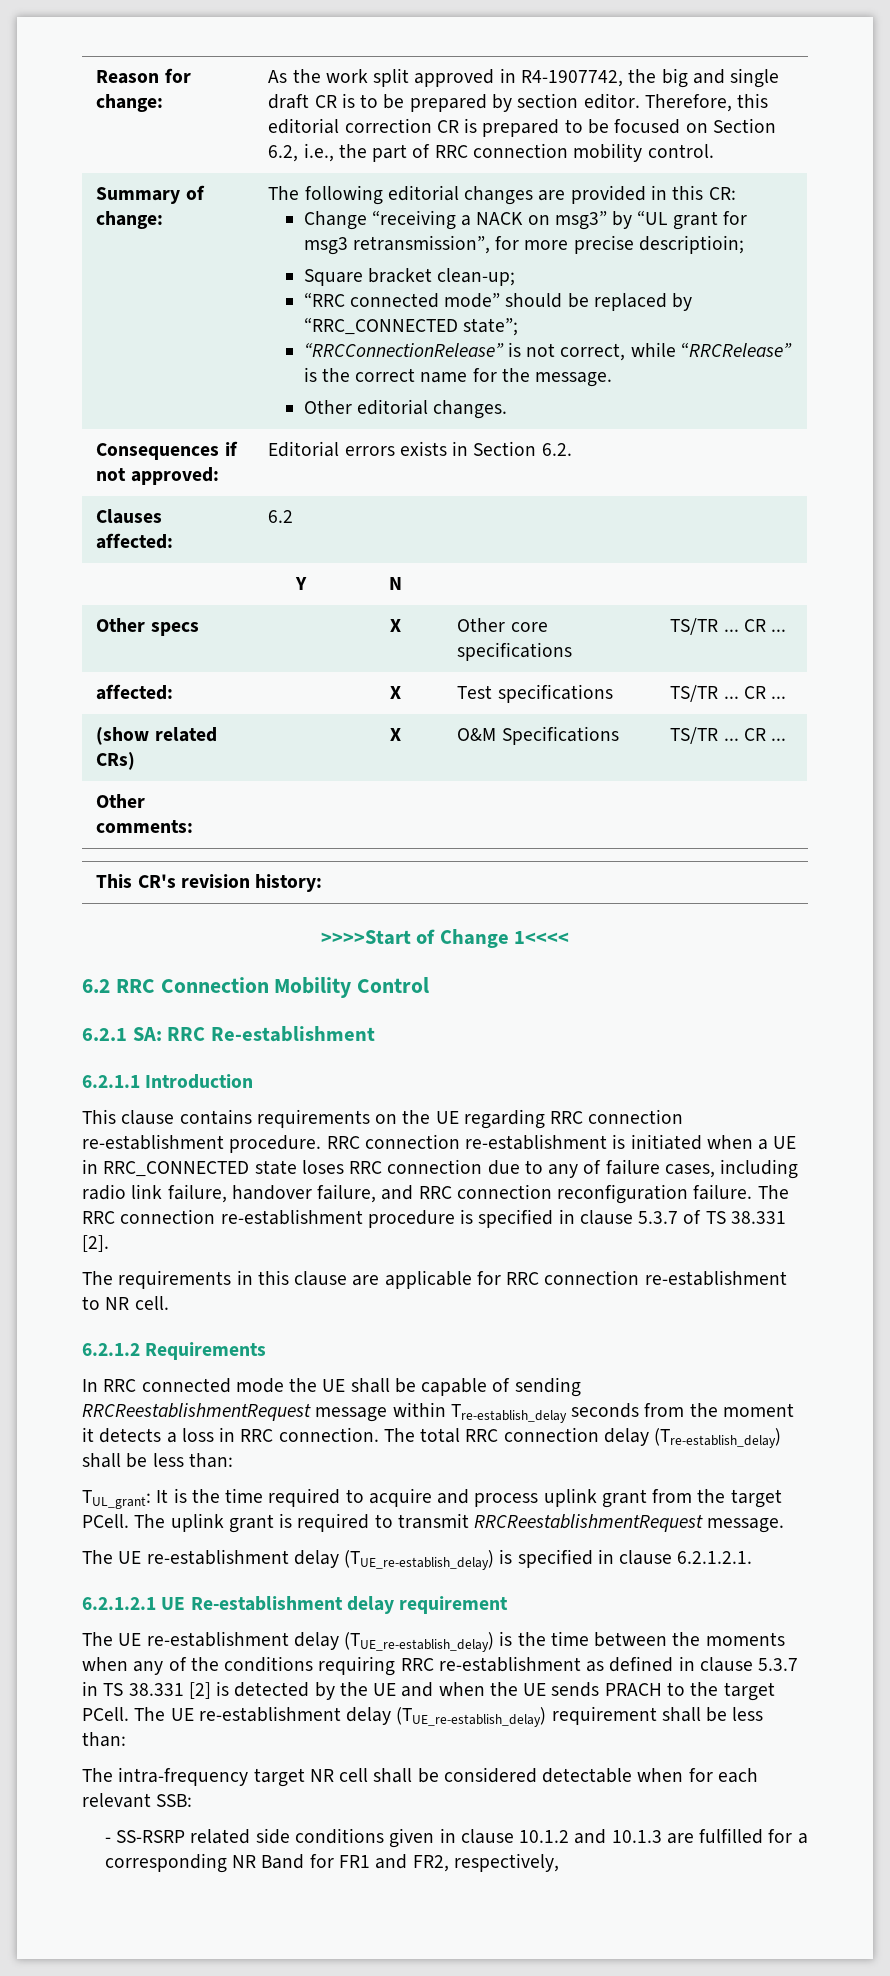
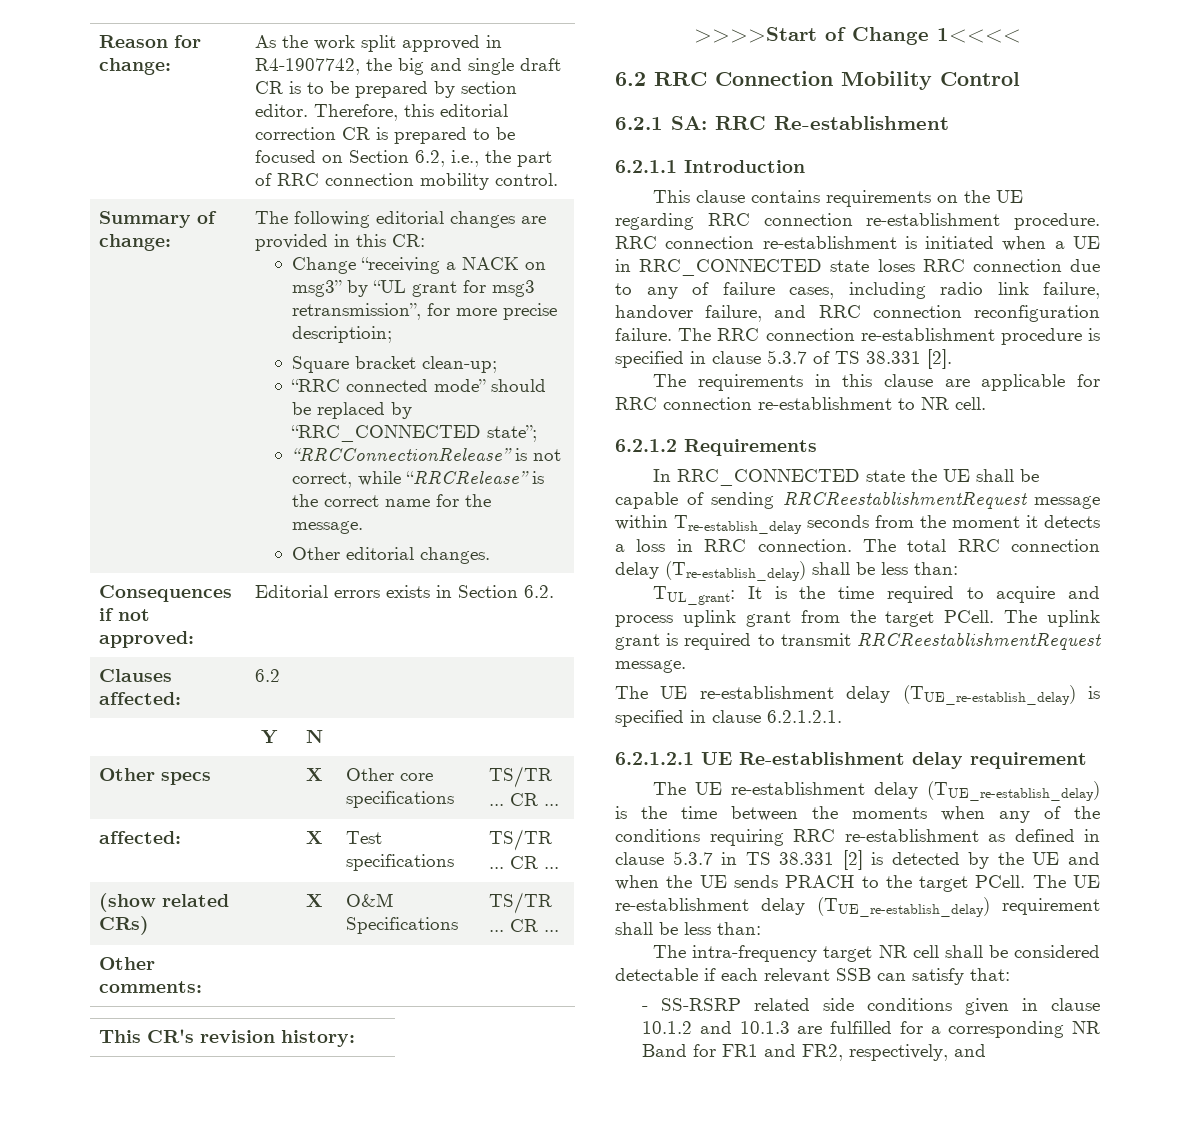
- In RRC connected mode the UE shall be capable of sending RRCReestablishmentRequest message within Tre-establish_delay seconds from the moment it detects a loss in RRC connection.
+ In RRC_CONNECTED state the UE shall be capable of sending RRCReestablishmentRequest message within Tre-establish_delay seconds from the moment it detects a loss in RRC connection.
- The intra-frequency target NR cell shall be considered detectable when for each relevant SSB:
+ The intra-frequency target NR cell shall be considered detectable if each relevant SSB can satisfy that:
- - SS-RSRP related side conditions given in clause 10.1.2 and 10.1.3 are fulfilled for a corresponding NR Band for FR1 and FR2, respectively,
+ - SS-RSRP related side conditions given in clause 10.1.2 and 10.1.3 are fulfilled for a corresponding NR Band for FR1 and FR2, respectively, and

